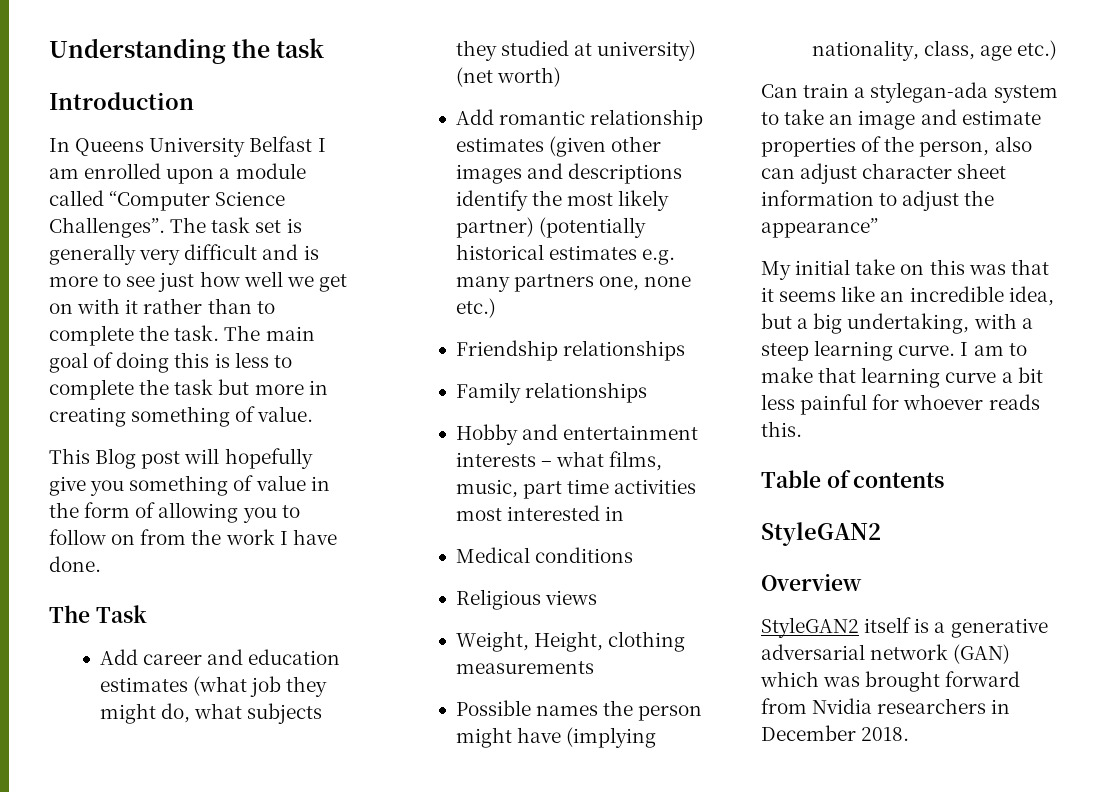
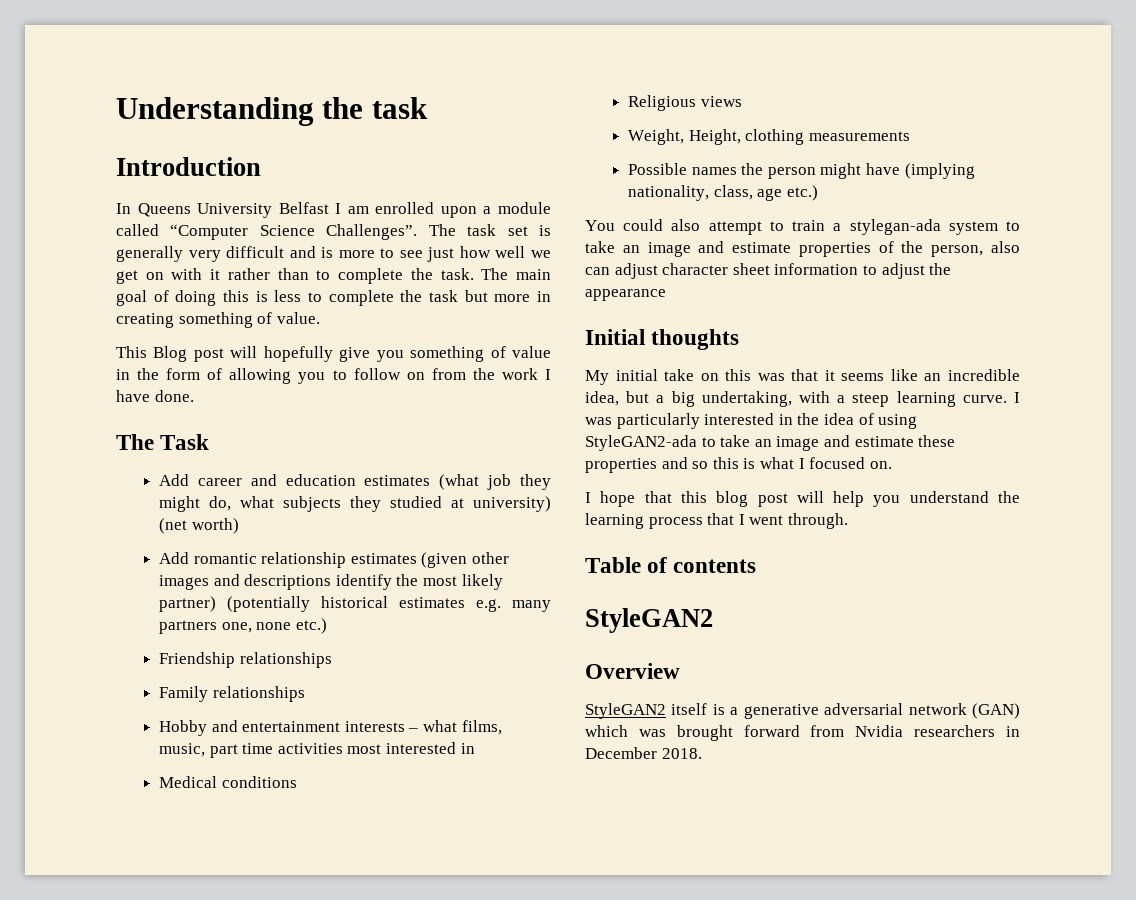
- Can train a stylegan-ada system to take an image and estimate properties of the person, also can adjust character sheet information to adjust the appearance”
+ You could also attempt to train a stylegan-ada system to take an image and estimate properties of the person, also can adjust character sheet information to adjust the appearance
+ Initial thoughts
- I am to make that learning curve a bit less painful for whoever reads this.
+ I was particularly interested in the idea of using StyleGAN2-ada to take an image and estimate these properties and so this is what I focused on.
+ I hope that this blog post will help you understand the learning process that I went through.

